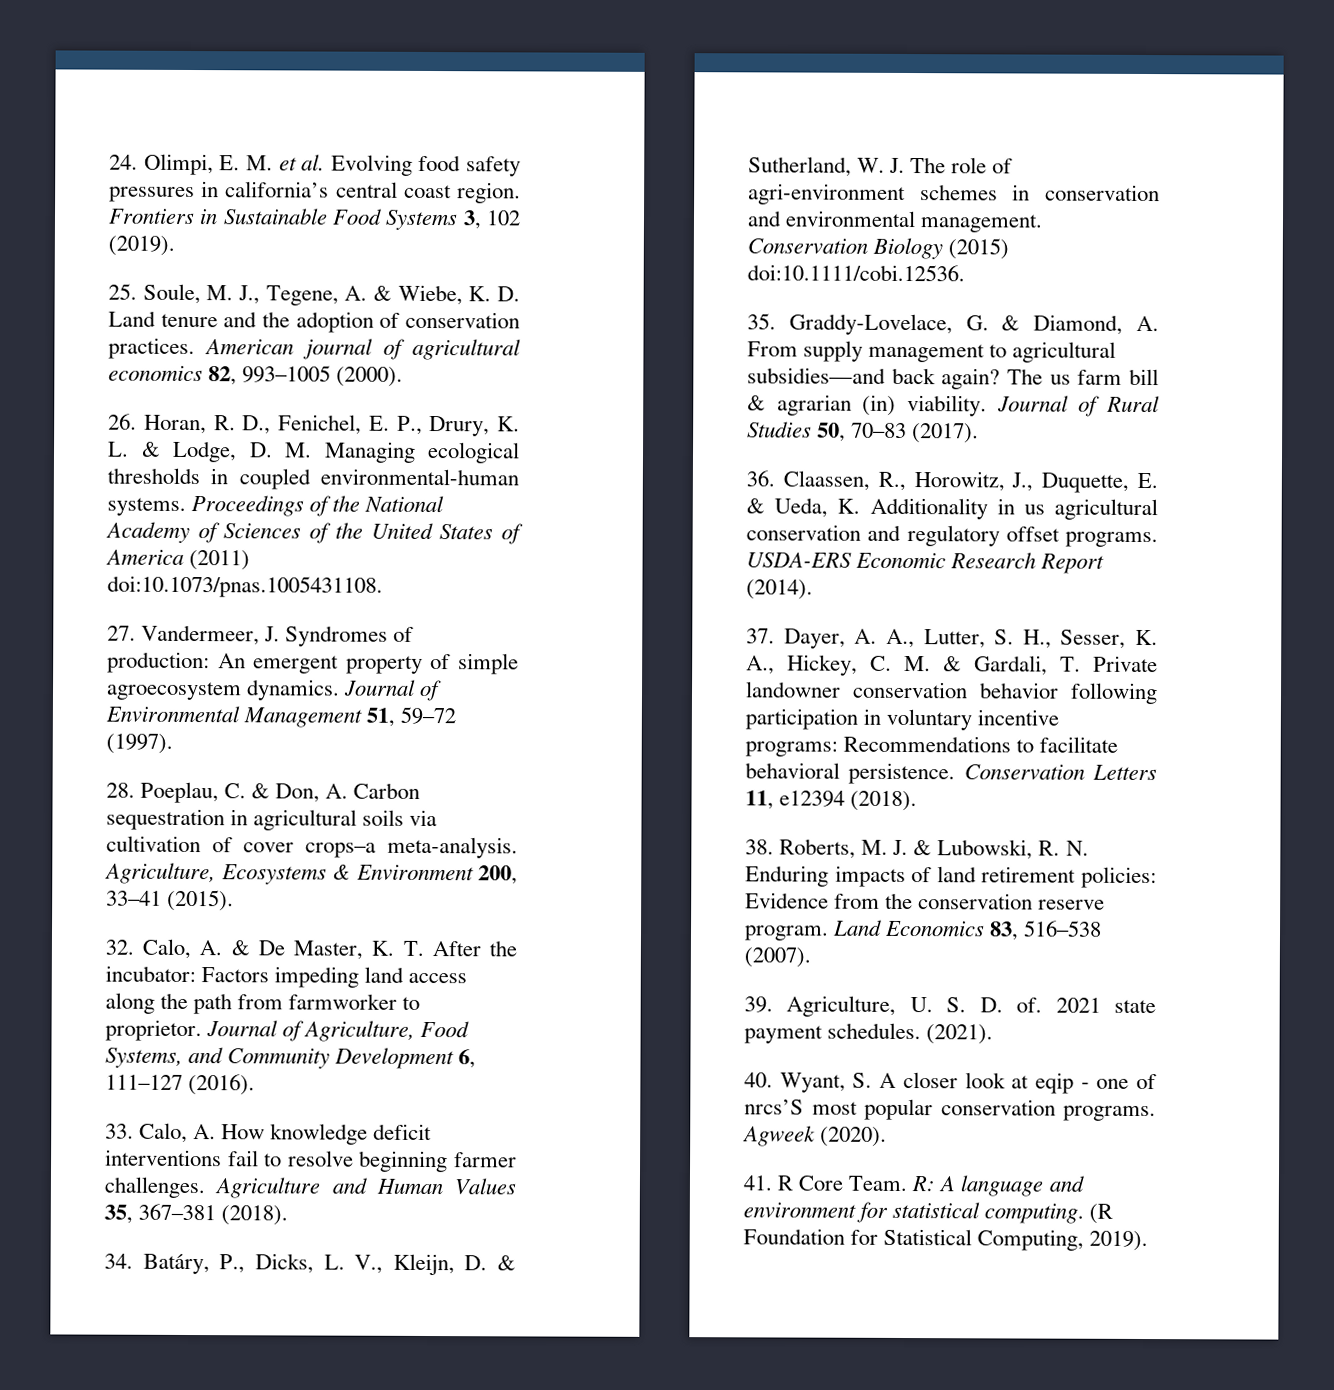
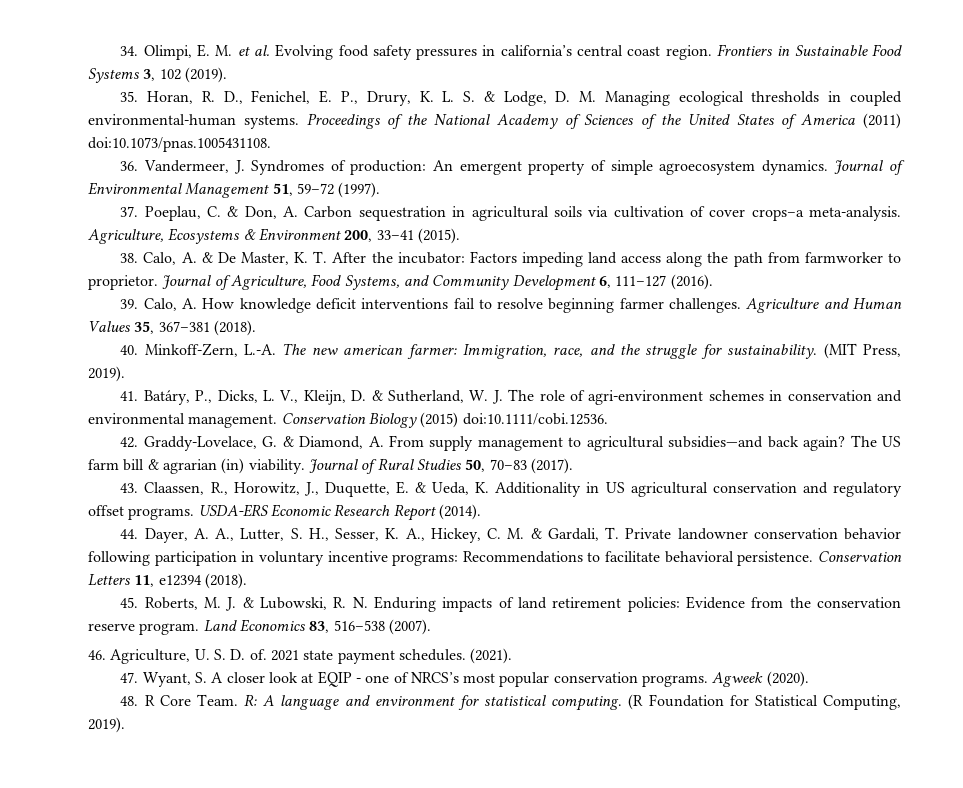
- 24. Olimpi, E. M. et al. Evolving food safety pressures in california’s central coast region.
+ 34. Olimpi, E. M. et al. Evolving food safety pressures in california’s central coast region.
- 25. Soule, M. J., Tegene, A. & Wiebe, K. D. Land tenure and the adoption of conservation practices. American journal of agricultural economics 82, 993–1005 (2000).
- 26. Horan, R. D., Fenichel, E. P., Drury, K. L. & Lodge, D. M. Managing ecological thresholds in coupled environmental-human systems.
+ 35. Horan, R. D., Fenichel, E. P., Drury, K. L. S. & Lodge, D. M. Managing ecological thresholds in coupled environmental-human systems.
- 27. Vandermeer, J. Syndromes of production: An emergent property of simple agroecosystem dynamics.
+ 36. Vandermeer, J. Syndromes of production: An emergent property of simple agroecosystem dynamics.
- 28. Poeplau, C. & Don, A. Carbon sequestration in agricultural soils via cultivation of cover crops–a meta-analysis.
+ 37. Poeplau, C. & Don, A. Carbon sequestration in agricultural soils via cultivation of cover crops–a meta-analysis.
- 32. Calo, A. & De Master, K. T. After the incubator: Factors impeding land access along the path from farmworker to proprietor.
+ 38. Calo, A. & De Master, K. T. After the incubator: Factors impeding land access along the path from farmworker to proprietor.
- 33. Calo, A. How knowledge deficit interventions fail to resolve beginning farmer challenges.
+ 39. Calo, A. How knowledge deficit interventions fail to resolve beginning farmer challenges.
- 34. Batáry, P., Dicks, L. V., Kleijn, D. & Sutherland, W. J. The role of agri-environment schemes in conservation and environmental management.
+ 40. Minkoff-Zern, L.-A. The new american farmer: Immigration, race, and the struggle for sustainability. (MIT Press, 2019).
+ 41. Batáry, P., Dicks, L. V., Kleijn, D. & Sutherland, W. J. The role of agri-environment schemes in conservation and environmental management.
- 35. Graddy-Lovelace, G. & Diamond, A. From supply management to agricultural subsidies—and back again?
+ 42. Graddy-Lovelace, G. & Diamond, A. From supply management to agricultural subsidies—and back again?
- The us farm bill & agrarian (in) viability.
+ The US farm bill & agrarian (in) viability.
- 36. Claassen, R., Horowitz, J., Duquette, E. & Ueda, K. Additionality in us agricultural conservation and regulatory offset programs.
+ 43. Claassen, R., Horowitz, J., Duquette, E. & Ueda, K. Additionality in US agricultural conservation and regulatory offset programs.
- 37. Dayer, A. A., Lutter, S. H., Sesser, K. A., Hickey, C. M. & Gardali, T. Private landowner conservation behavior following participation in voluntary incentive programs: Recommendations to facilitate behavioral persistence.
+ 44. Dayer, A. A., Lutter, S. H., Sesser, K. A., Hickey, C. M. & Gardali, T. Private landowner conservation behavior following participation in voluntary incentive programs: Recommendations to facilitate behavioral persistence.
- 38. Roberts, M. J. & Lubowski, R. N. Enduring impacts of land retirement policies: Evidence from the conservation reserve program.
+ 45. Roberts, M. J. & Lubowski, R. N. Enduring impacts of land retirement policies: Evidence from the conservation reserve program.
- 39. Agriculture, U. S. D. of.
+ 46. Agriculture, U. S. D. of.
- 40. Wyant, S. A closer look at eqip - one of nrcs’S most popular conservation programs.
+ 47. Wyant, S. A closer look at EQIP - one of NRCS’s most popular conservation programs.
- 41. R Core Team.
+ 48. R Core Team.

